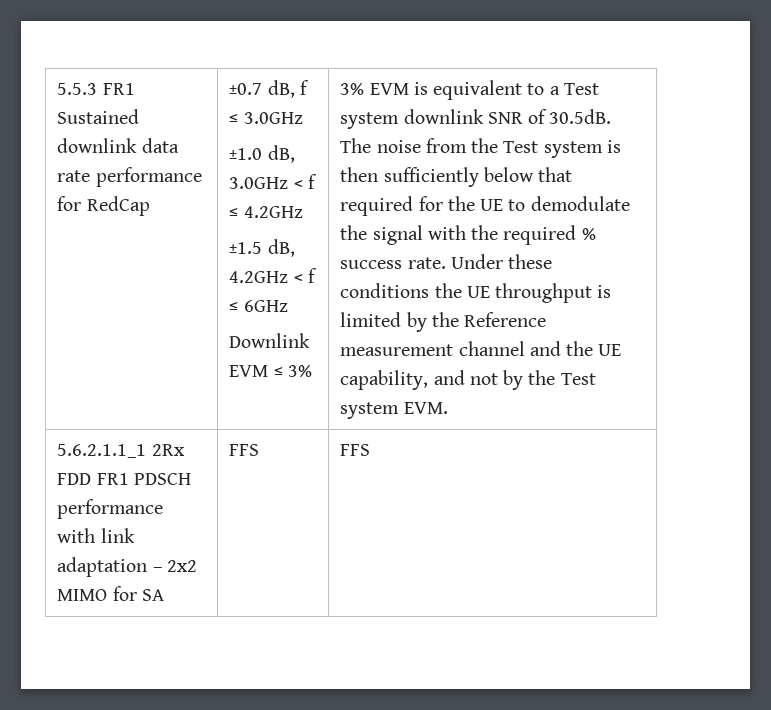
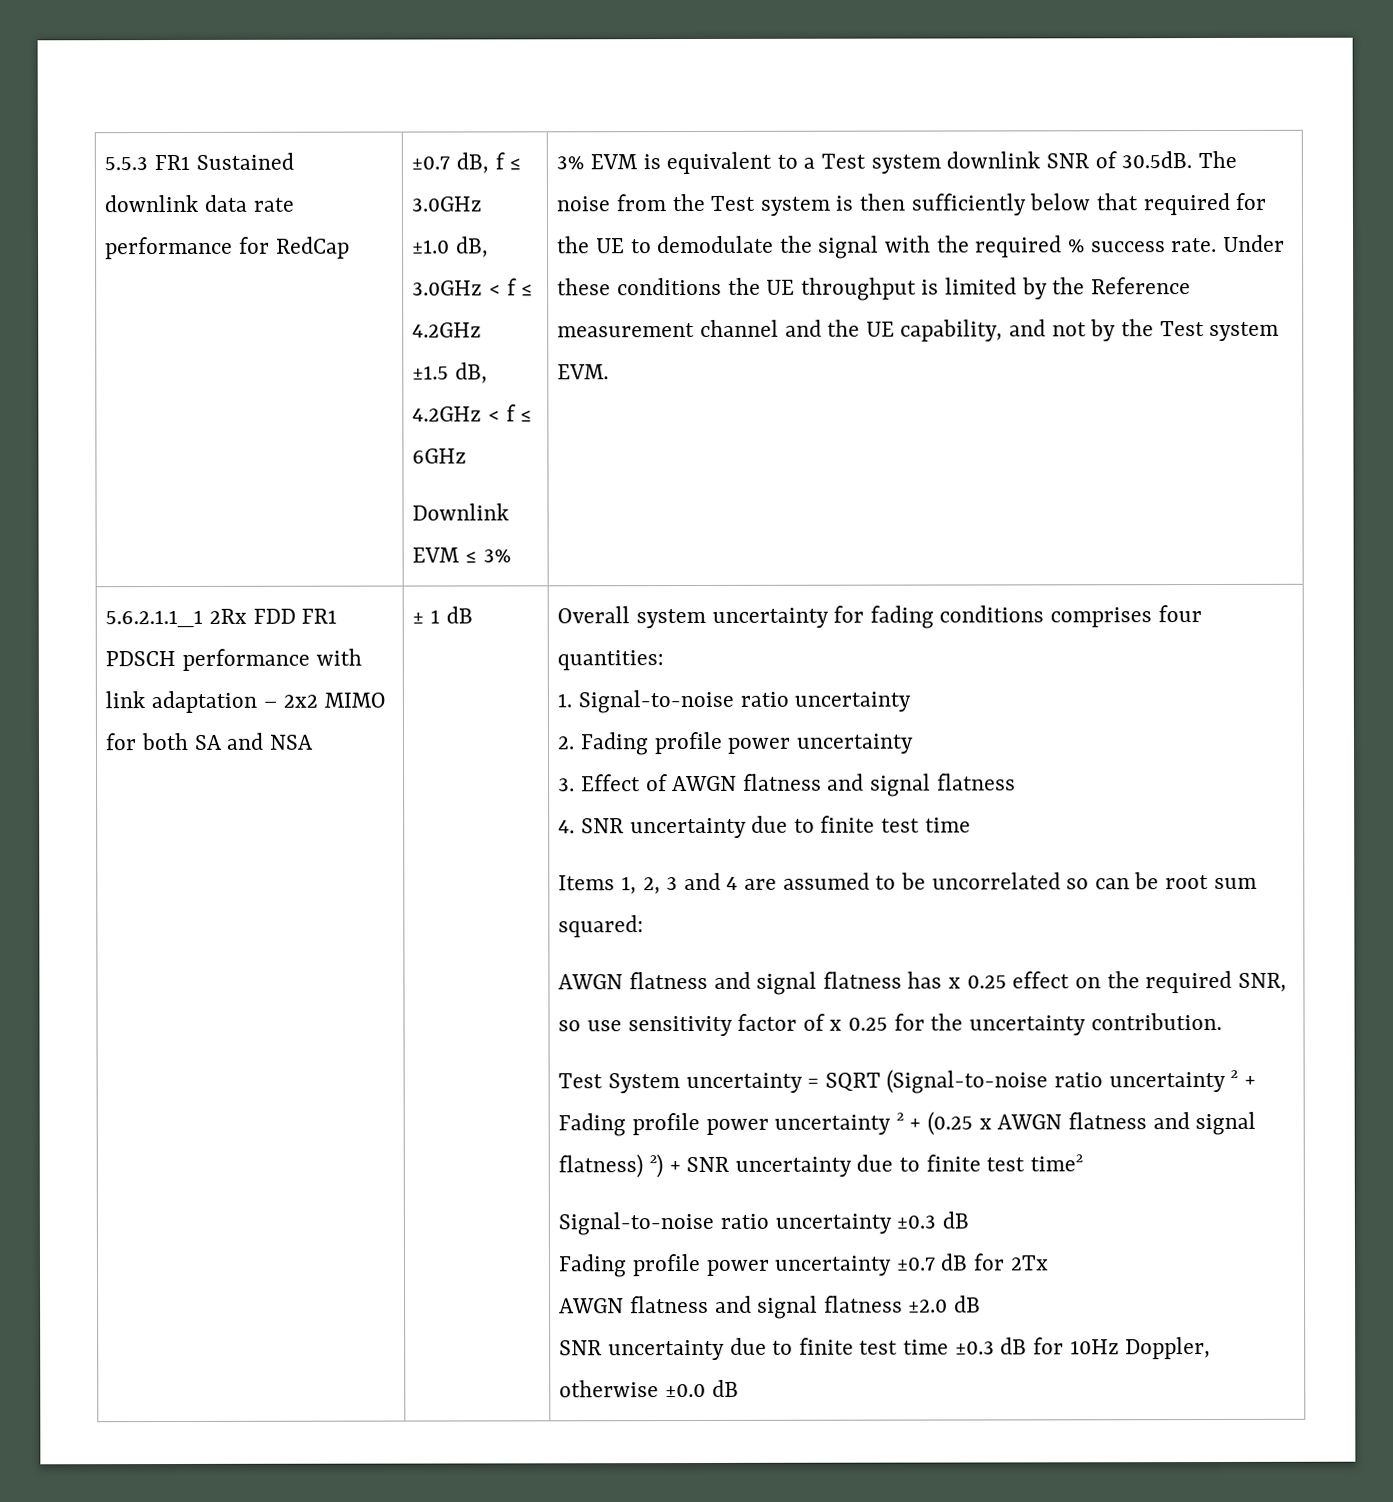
- 5.6.2.1.1_1 2Rx FDD FR1 PDSCH performance with link adaptation – 2x2 MIMO for SA | FFS | FFS
+ 5.6.2.1.1_1 2Rx FDD FR1 PDSCH performance with link adaptation – 2x2 MIMO for both SA and NSA | ± 1 dB | Overall system uncertainty for fading conditions comprises four quantities:
+ 1. Signal-to-noise ratio uncertainty
+ 2. Fading profile power uncertainty
+ 3. Effect of AWGN flatness and signal flatness
+ 4. SNR uncertainty due to finite test time
+ Items 1, 2, 3 and 4 are assumed to be uncorrelated so can be root sum squared:
+ AWGN flatness and signal flatness has x 0.25 effect on the required SNR, so use sensitivity factor of x 0.25 for the uncertainty contribution.
+ Test System uncertainty = SQRT (Signal-to-noise ratio uncertainty 2 + Fading profile power uncertainty 2 + (0.25 x AWGN flatness and signal flatness) 2) + SNR uncertainty due to finite test time2
+ Signal-to-noise ratio uncertainty ±0.3 dB
+ Fading profile power uncertainty ±0.7 dB for 2Tx
+ AWGN flatness and signal flatness ±2.0 dB
+ SNR uncertainty due to finite test time ±0.3 dB for 10Hz Doppler, otherwise ±0.0 dB

